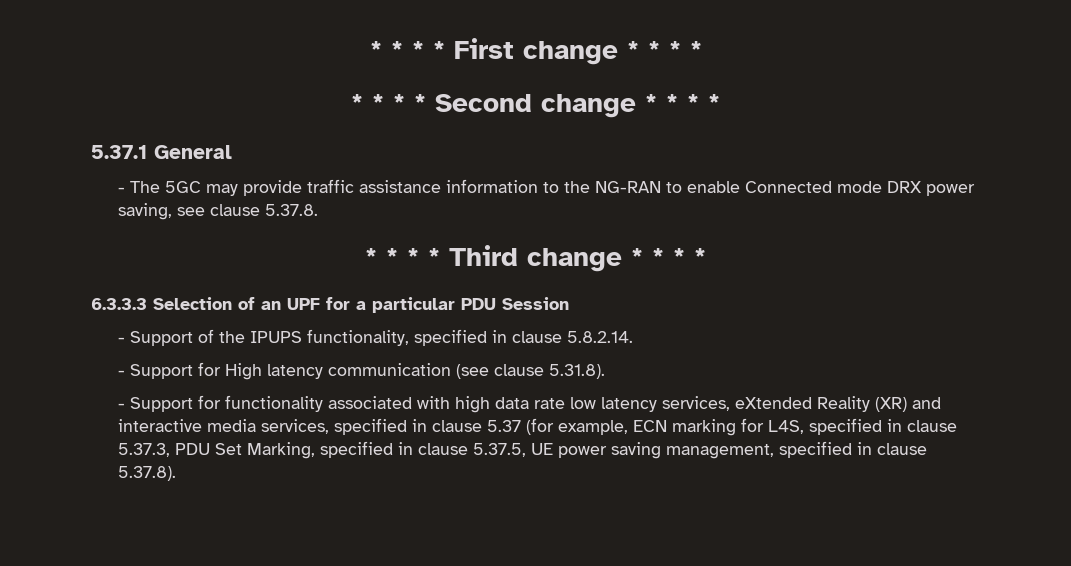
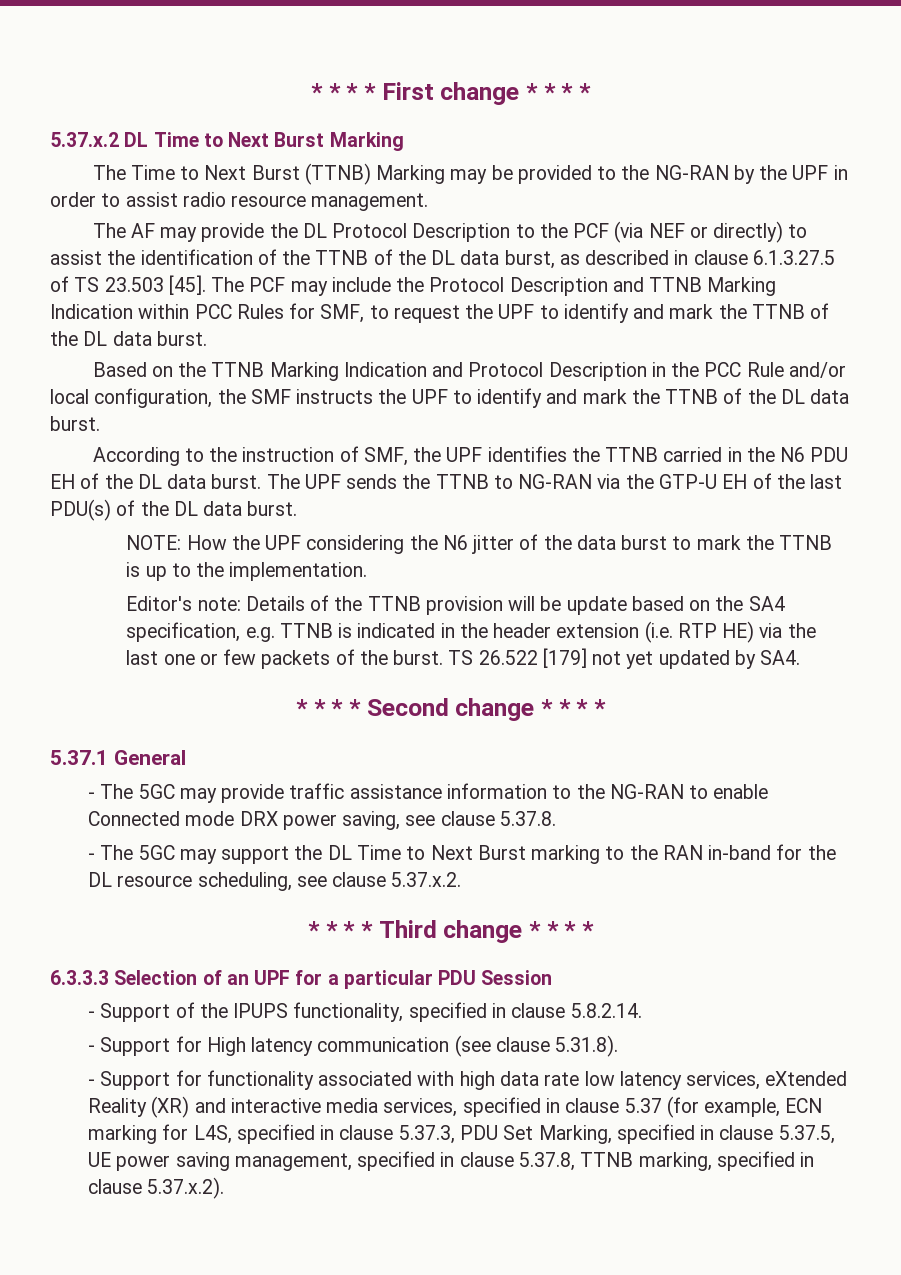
+ 5.37.x.2 DL Time to Next Burst Marking
+ The Time to Next Burst (TTNB) Marking may be provided to the NG-RAN by the UPF in order to assist radio resource management.
+ The AF may provide the DL Protocol Description to the PCF (via NEF or directly) to assist the identification of the TTNB of the DL data burst, as described in clause 6.1.3.27.5 of TS 23.503 [45]. The PCF may include the Protocol Description and TTNB Marking Indication within PCC Rules for SMF, to request the UPF to identify and mark the TTNB of the DL data burst.
+ Based on the TTNB Marking Indication and Protocol Description in the PCC Rule and/or local configuration, the SMF instructs the UPF to identify and mark the TTNB of the DL data burst.
+ According to the instruction of SMF, the UPF identifies the TTNB carried in the N6 PDU EH of the DL data burst. The UPF sends the TTNB to NG-RAN via the GTP-U EH of the last PDU(s) of the DL data burst.
+ NOTE: How the UPF considering the N6 jitter of the data burst to mark the TTNB is up to the implementation.
+ Editor's note: Details of the TTNB provision will be update based on the SA4 specification, e.g. TTNB is indicated in the header extension (i.e. RTP HE) via the last one or few packets of the burst. TS 26.522 [179] not yet updated by SA4.
+ - The 5GC may support the DL Time to Next Burst marking to the RAN in-band for the DL resource scheduling, see clause 5.37.x.2.
- - Support for functionality associated with high data rate low latency services, eXtended Reality (XR) and interactive media services, specified in clause 5.37 (for example, ECN marking for L4S, specified in clause 5.37.3, PDU Set Marking, specified in clause 5.37.5, UE power saving management, specified in clause 5.37.8).
+ - Support for functionality associated with high data rate low latency services, eXtended Reality (XR) and interactive media services, specified in clause 5.37 (for example, ECN marking for L4S, specified in clause 5.37.3, PDU Set Marking, specified in clause 5.37.5, UE power saving management, specified in clause 5.37.8, TTNB marking, specified in clause 5.37.x.2).

